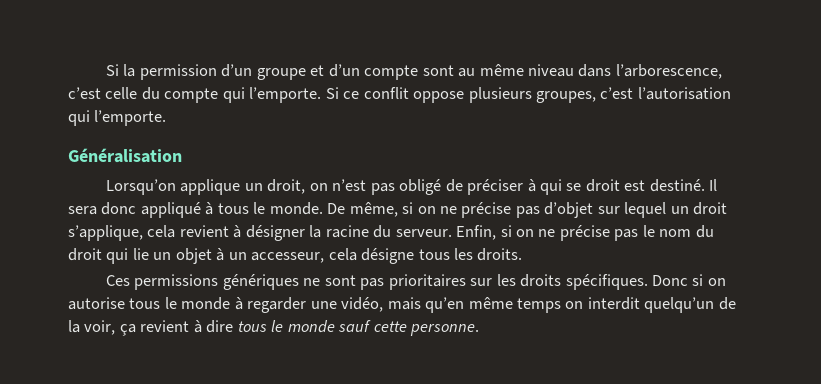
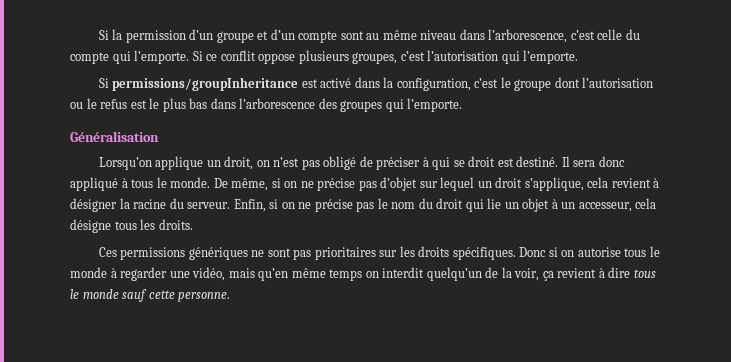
+ Si permissions/groupInheritance est activé dans la configuration, c’est le groupe dont l’autorisation ou le refus est le plus bas dans l’arborescence des groupes qui l’emporte.

